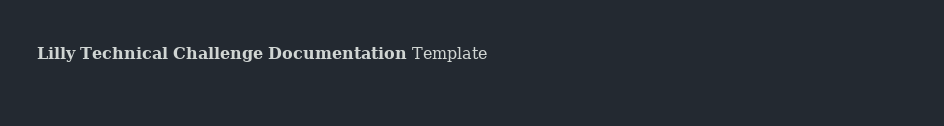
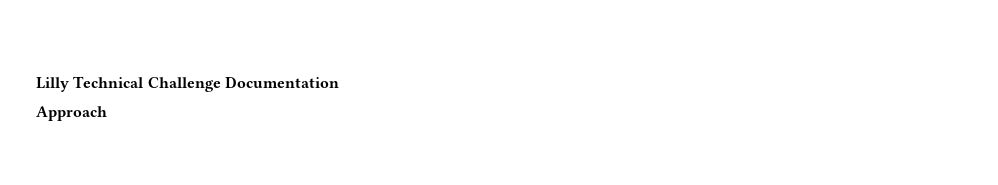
- Lilly Technical Challenge Documentation Template
+ Lilly Technical Challenge Documentation
+ Approach

